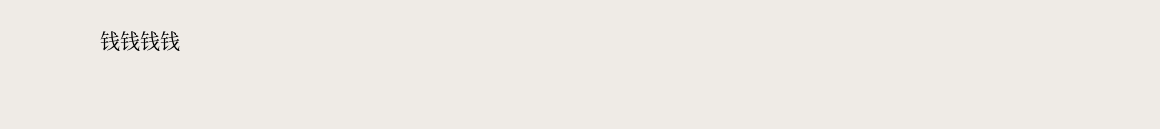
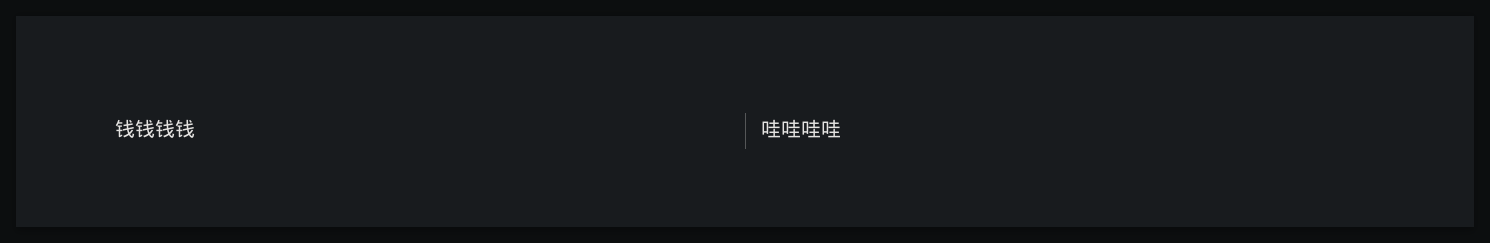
+ 哇哇哇哇

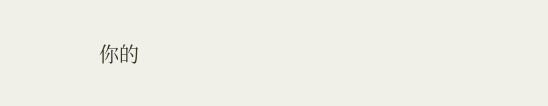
- 钱钱钱钱
- 哇哇哇哇
+ 你的

